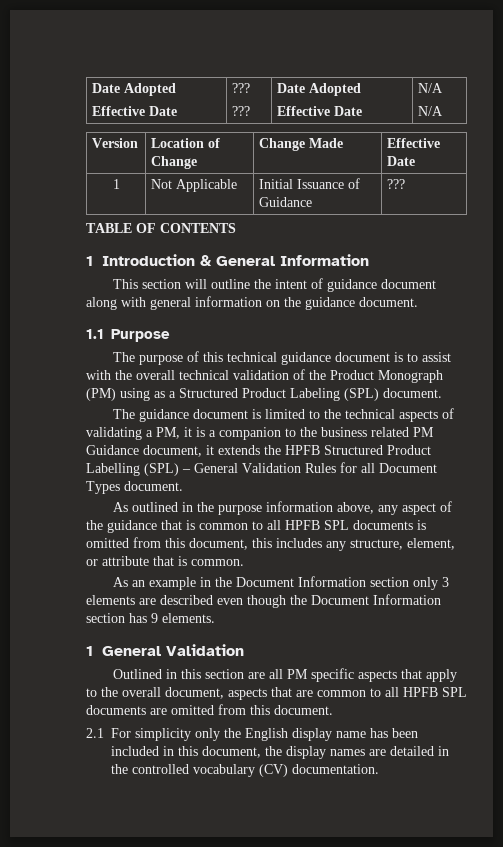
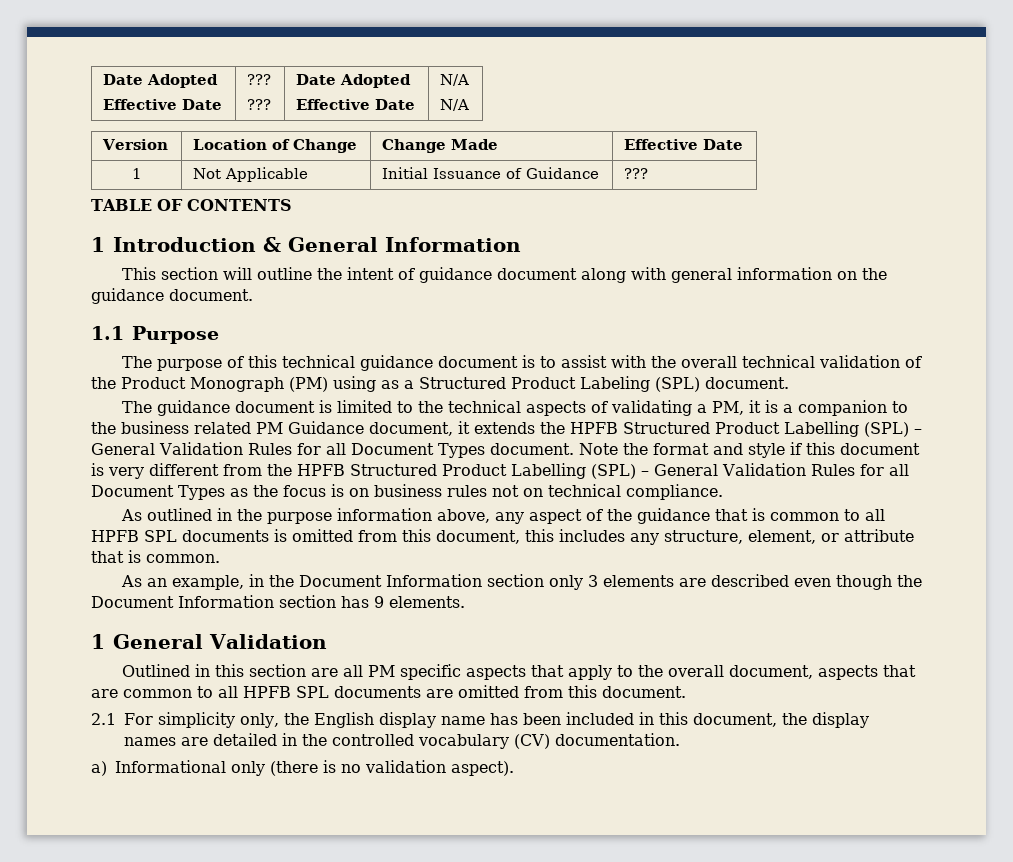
+ Note the format and style if this document is very different from the HPFB Structured Product Labelling (SPL) – General Validation Rules for all Document Types as the focus is on business rules not on technical compliance.
- As an example in the Document Information section only 3 elements are described even though the Document Information section has 9 elements.
+ As an example, in the Document Information section only 3 elements are described even though the Document Information section has 9 elements.
- 2.1 For simplicity only the English display name has been included in this document, the display names are detailed in the controlled vocabulary (CV) documentation.
+ 2.1 For simplicity only, the English display name has been included in this document, the display names are detailed in the controlled vocabulary (CV) documentation.
+ a) Informational only (there is no validation aspect).

